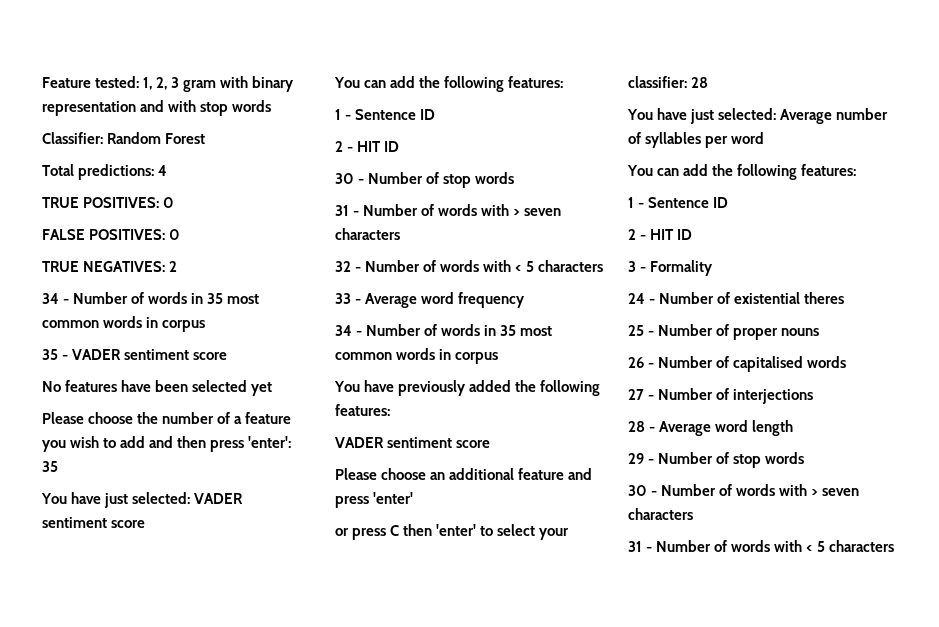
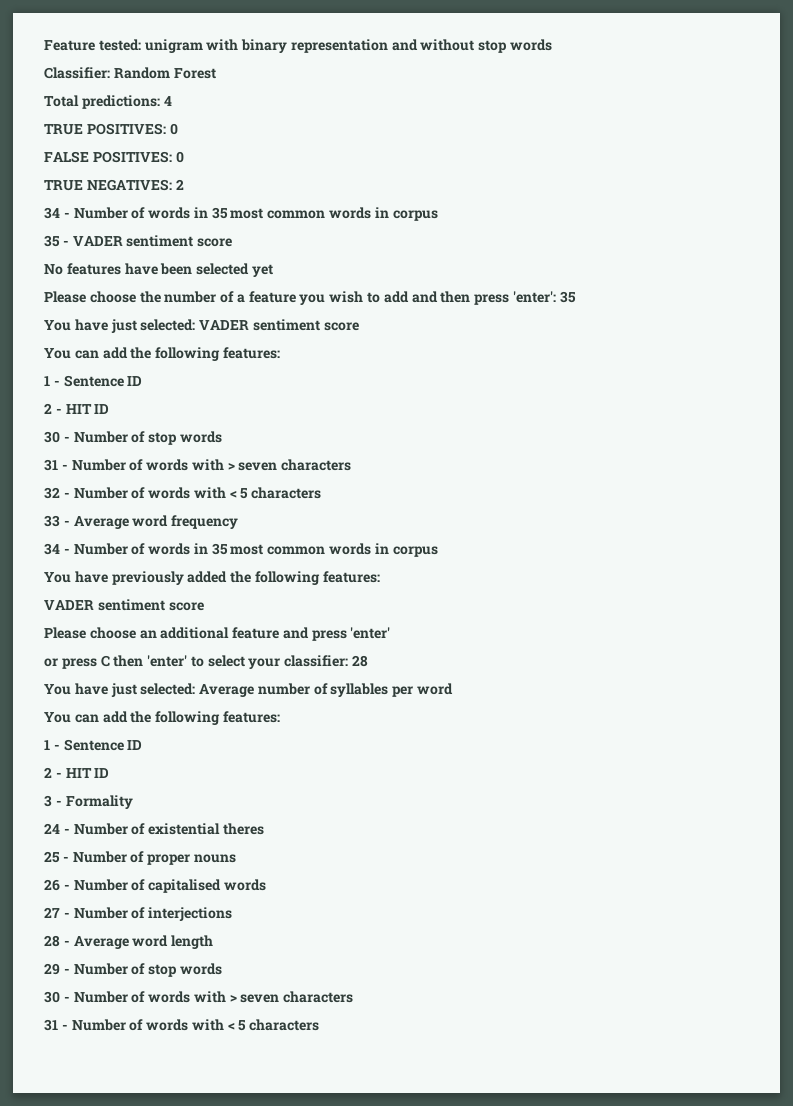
- Feature tested: 1, 2, 3 gram with binary representation and with stop words
+ Feature tested: unigram with binary representation and without stop words

